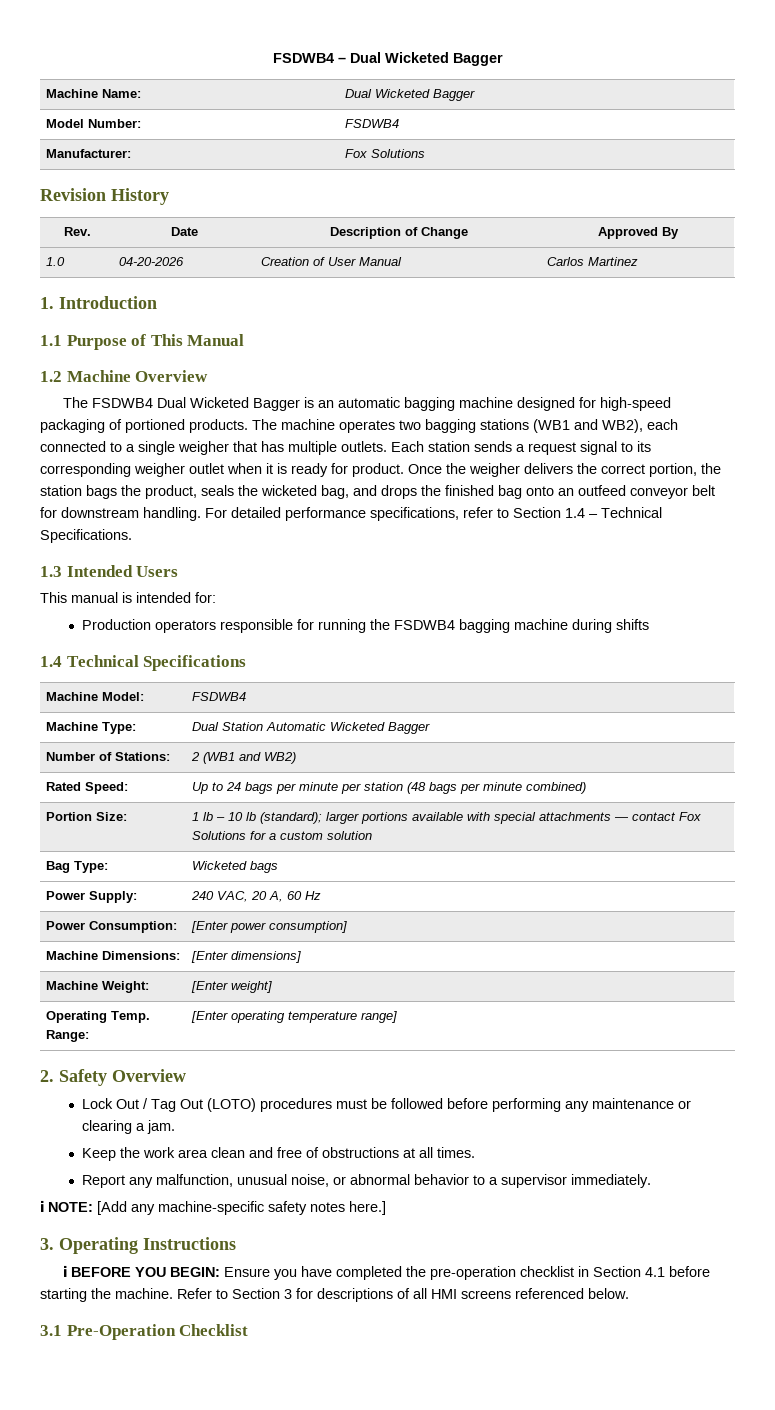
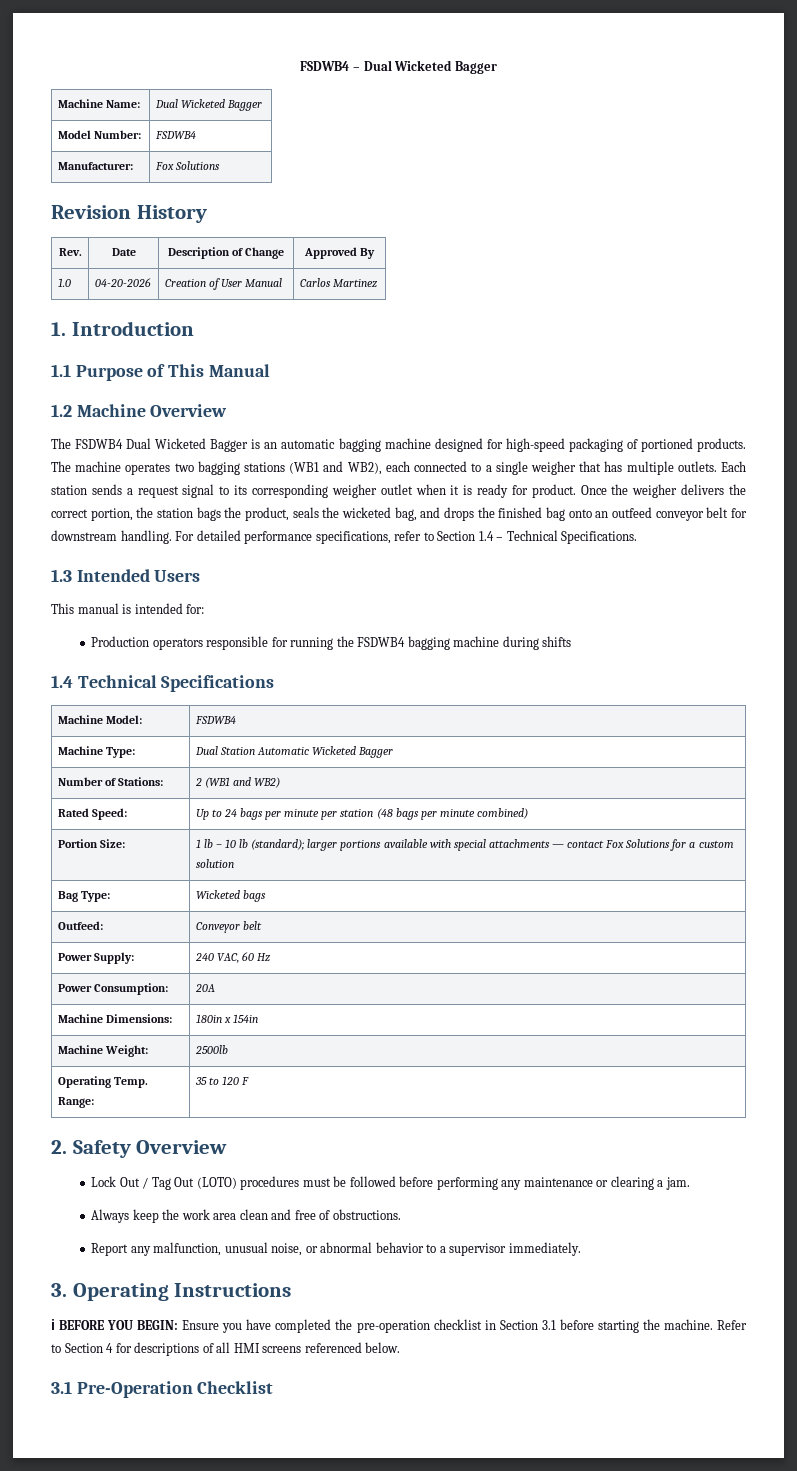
+ Outfeed: | Conveyor belt
- Power Supply: | 240 VAC, 20 A, 60 Hz
+ Power Supply: | 240 VAC, 60 Hz
- Power Consumption: | [Enter power consumption]
+ Power Consumption: | 20A
- Machine Dimensions: | [Enter dimensions]
+ Machine Dimensions: | 180in x 154in
- Machine Weight: | [Enter weight]
+ Machine Weight: | 2500lb
- Operating Temp. Range: | [Enter operating temperature range]
+ Operating Temp. Range: | 35 to 120 F
- Keep the work area clean and free of obstructions at all times.
+ Always keep the work area clean and free of obstructions.
- ℹ NOTE: [Add any machine-specific safety notes here.]
- ℹ BEFORE YOU BEGIN: Ensure you have completed the pre-operation checklist in Section 4.1 before starting the machine.
+ ℹ BEFORE YOU BEGIN: Ensure you have completed the pre-operation checklist in Section 3.1 before starting the machine.
- Refer to Section 3 for descriptions of all HMI screens referenced below.
+ Refer to Section 4 for descriptions of all HMI screens referenced below.

